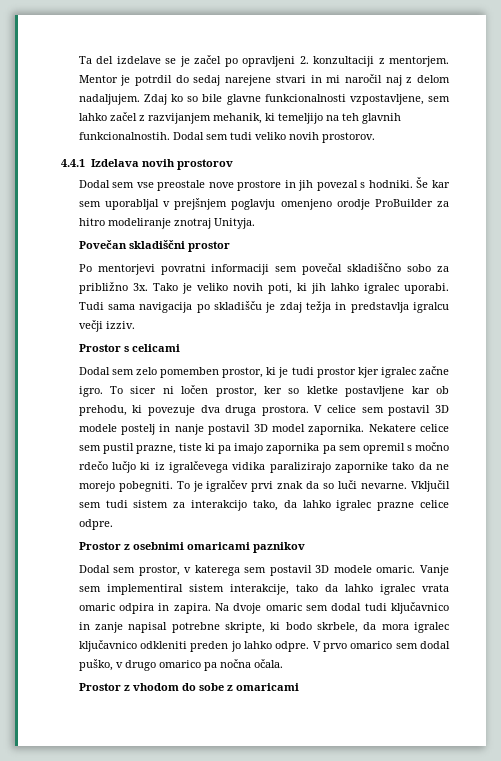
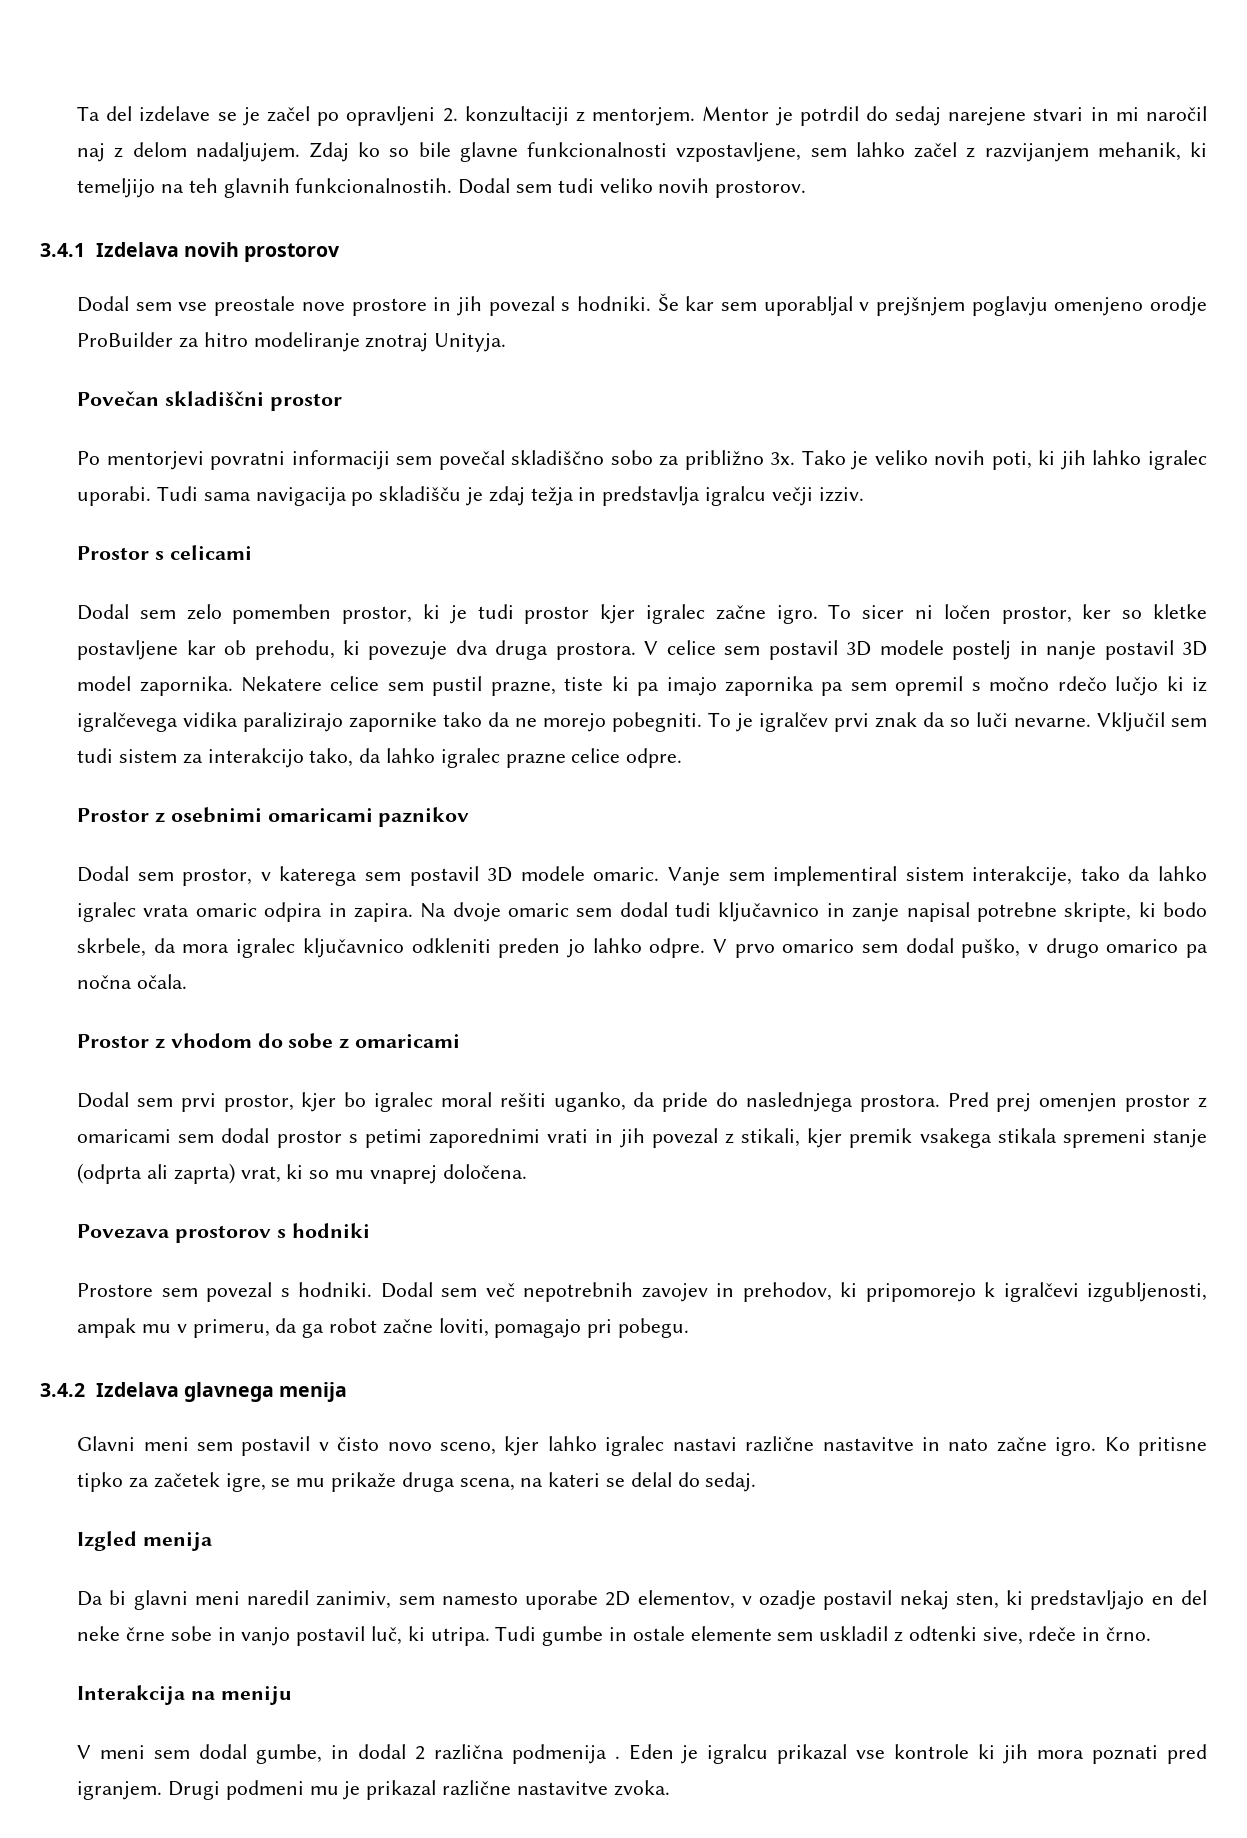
- 4.4.1 Izdelava novih prostorov
+ 3.4.1 Izdelava novih prostorov
+ Dodal sem prvi prostor, kjer bo igralec moral rešiti uganko, da pride do naslednjega prostora. Pred prej omenjen prostor z omaricami sem dodal prostor s petimi zaporednimi vrati in jih povezal z stikali, kjer premik vsakega stikala spremeni stanje (odprta ali zaprta) vrat, ki so mu vnaprej določena.
+ Povezava prostorov s hodniki
+ Prostore sem povezal s hodniki. Dodal sem več nepotrebnih zavojev in prehodov, ki pripomorejo k igralčevi izgubljenosti, ampak mu v primeru, da ga robot začne loviti, pomagajo pri pobegu.
+ 3.4.2 Izdelava glavnega menija
+ Glavni meni sem postavil v čisto novo sceno, kjer lahko igralec nastavi različne nastavitve in nato začne igro. Ko pritisne tipko za začetek igre, se mu prikaže druga scena, na kateri se delal do sedaj.
+ Izgled menija
+ Da bi glavni meni naredil zanimiv, sem namesto uporabe 2D elementov, v ozadje postavil nekaj sten, ki predstavljajo en del neke črne sobe in vanjo postavil luč, ki utripa. Tudi gumbe in ostale elemente sem uskladil z odtenki sive, rdeče in črno.
+ Interakcija na meniju
+ V meni sem dodal gumbe, in dodal 2 različna podmenija . Eden je igralcu prikazal vse kontrole ki jih mora poznati pred igranjem. Drugi podmeni mu je prikazal različne nastavitve zvoka.

